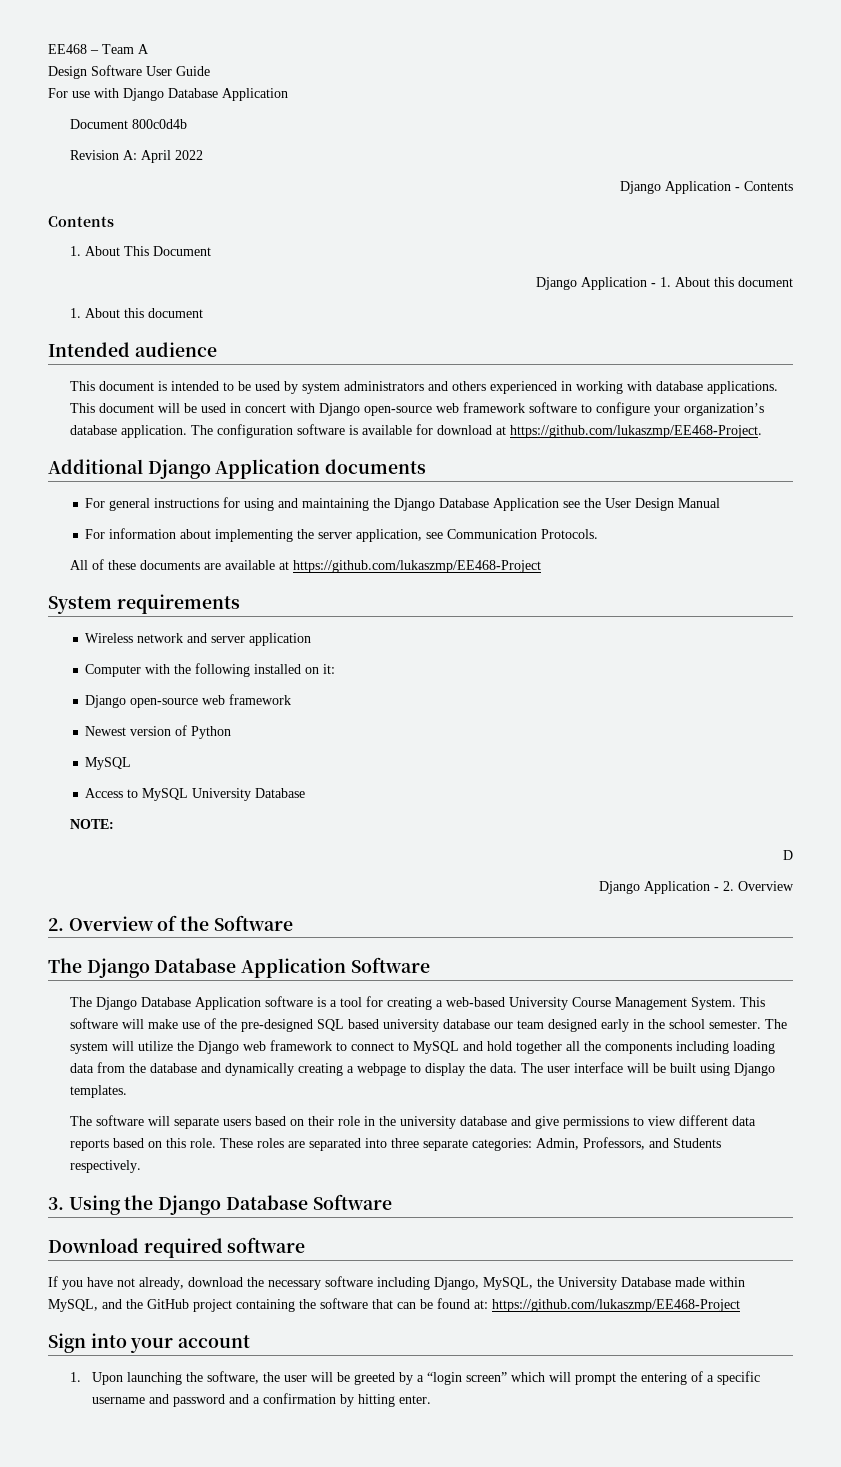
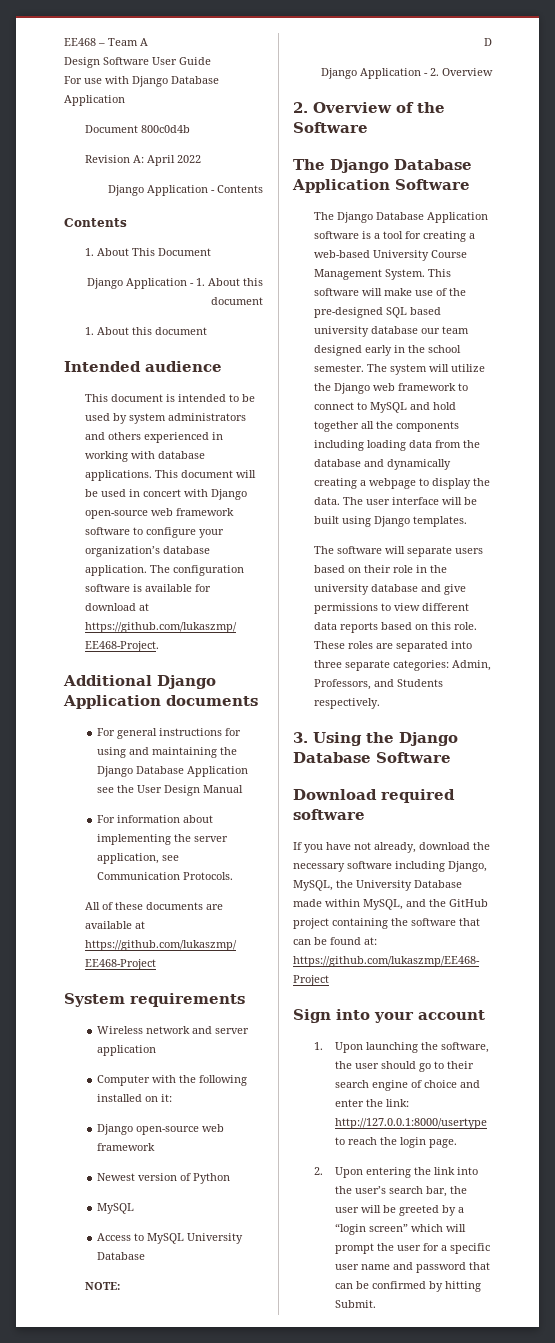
- 1. Upon launching the software, the user will be greeted by a “login screen” which will prompt the entering of a specific username and password and a confirmation by hitting enter.
+ 1. Upon launching the software, the user should go to their search engine of choice and enter the link: http://127.0.0.1:8000/usertype to reach the login page.
+ 2. Upon entering the link into the user’s search bar, the user will be greeted by a “login screen” which will prompt the user for a specific user name and password that can be confirmed by hitting Submit.

